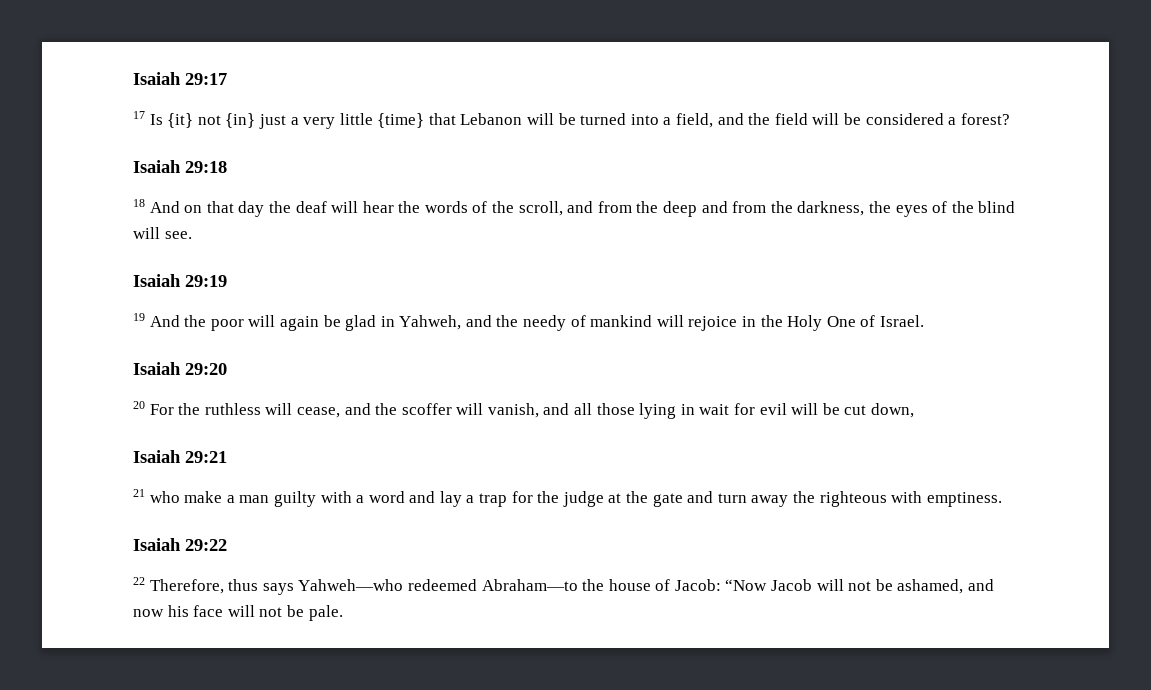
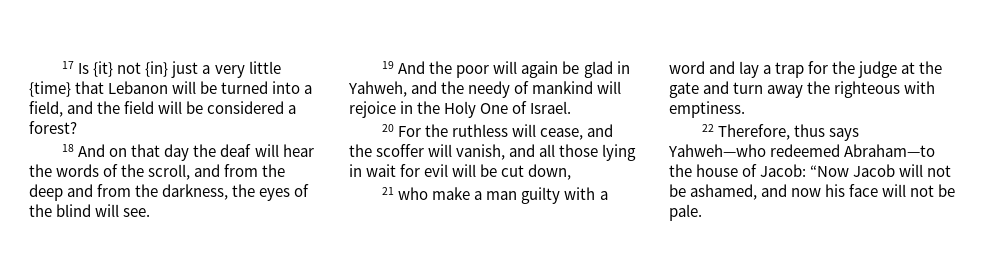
- Isaiah 29:17
- Isaiah 29:18
- Isaiah 29:19
- Isaiah 29:20
- Isaiah 29:21
- Isaiah 29:22

